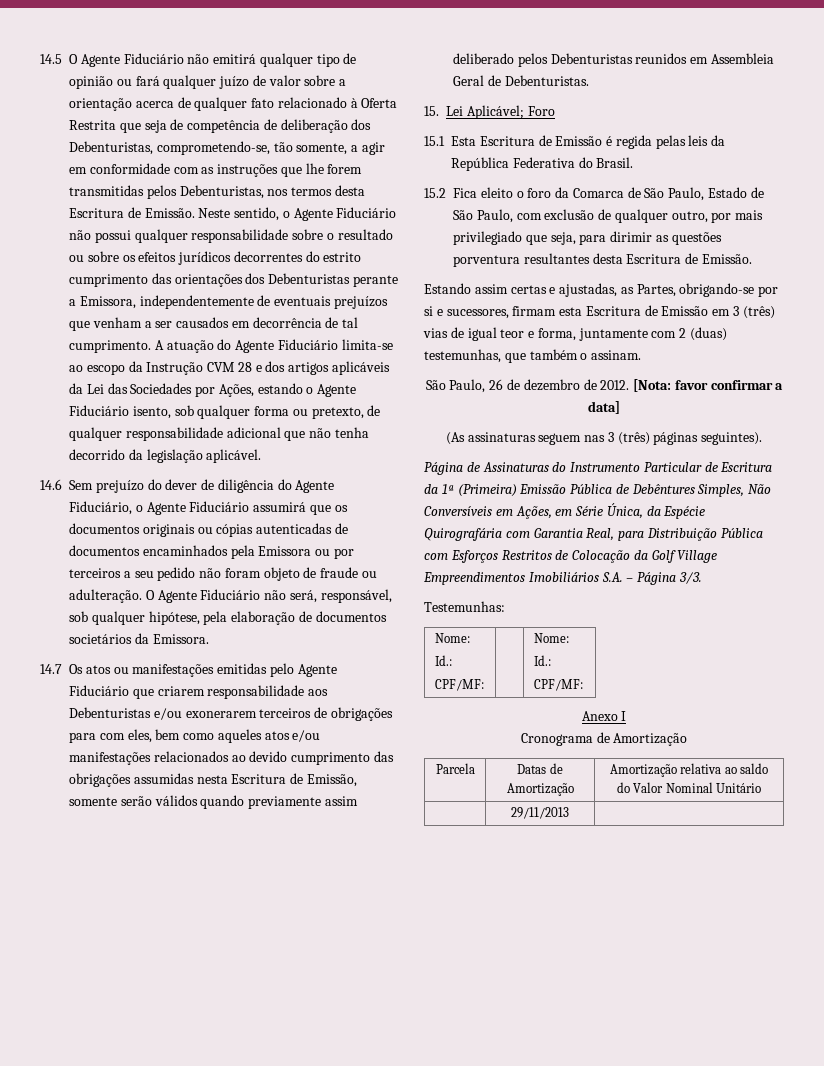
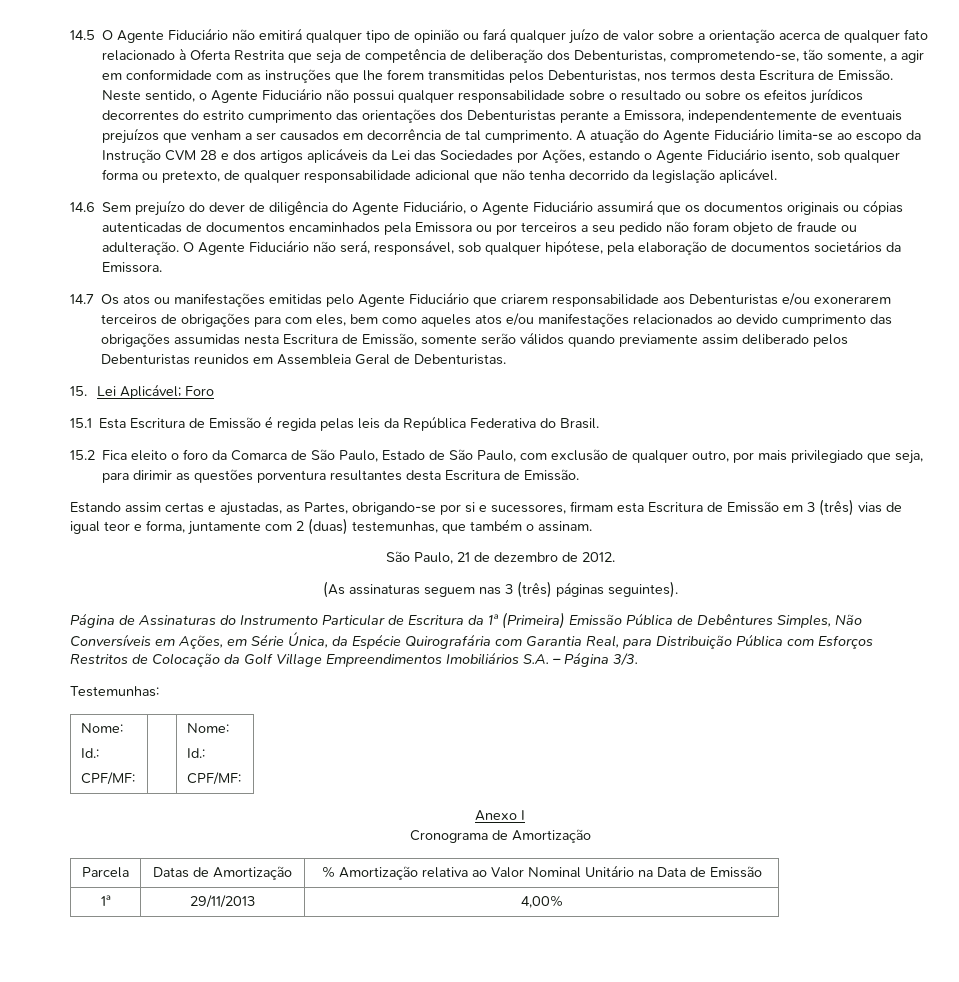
- São Paulo, 26 de dezembro de 2012. [Nota: favor confirmar a data]
+ São Paulo, 21 de dezembro de 2012.
- Parcela | Datas de Amortização | Amortização relativa ao saldo do Valor Nominal Unitário
- | 29/11/2013 |
+ Parcela | Datas de Amortização | % Amortização relativa ao Valor Nominal Unitário na Data de Emissão
+ 1ª | 29/11/2013 | 4,00%

